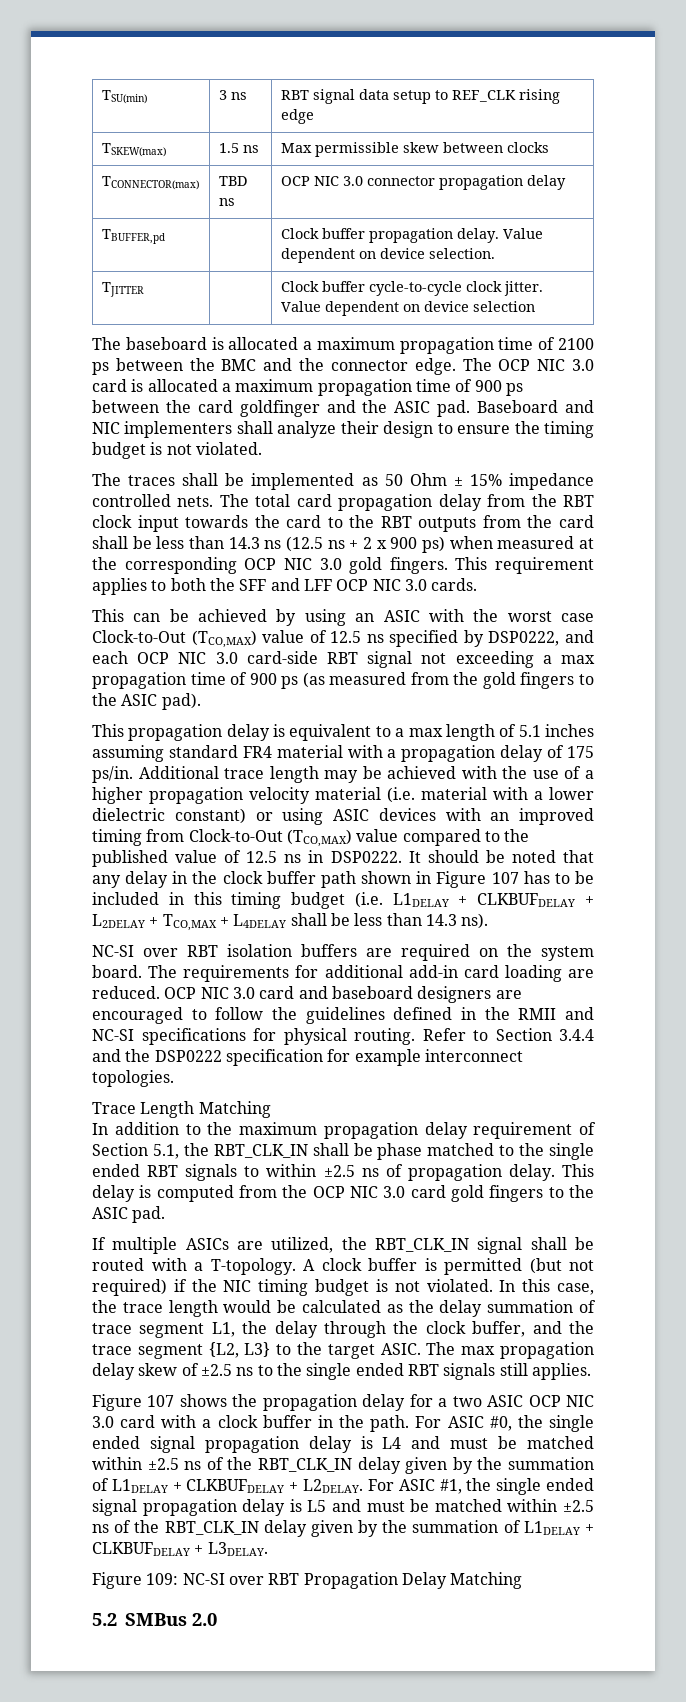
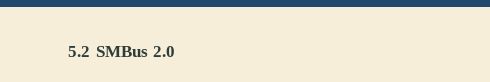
- TSU(min) | 3 ns | RBT signal data setup to REF_CLK rising edge
- TSKEW(max) | 1.5 ns | Max permissible skew between clocks
- TCONNECTOR(max) | TBD ns | OCP NIC 3.0 connector propagation delay
- TBUFFER,pd | | Clock buffer propagation delay. Value dependent on device selection.
- TJITTER | | Clock buffer cycle-to-cycle clock jitter. Value dependent on device selection
- The baseboard is allocated a maximum propagation time of 2100 ps between the BMC and the connector edge. The OCP NIC 3.0 card is allocated a maximum propagation time of 900 ps between the card goldfinger and the ASIC pad. Baseboard and NIC implementers shall analyze their design to ensure the timing budget is not violated.
- The traces shall be implemented as 50 Ohm ± 15% impedance controlled nets. The total card propagation delay from the RBT clock input towards the card to the RBT outputs from the card shall be less than 14.3 ns (12.5 ns + 2 x 900 ps) when measured at the corresponding OCP NIC 3.0 gold fingers. This requirement applies to both the SFF and LFF OCP NIC 3.0 cards.
- This can be achieved by using an ASIC with the worst case Clock-to-Out (TCO,MAX) value of 12.5 ns specified by DSP0222, and each OCP NIC 3.0 card-side RBT signal not exceeding a max propagation time of 900 ps (as measured from the gold fingers to the ASIC pad).
- This propagation delay is equivalent to a max length of 5.1 inches assuming standard FR4 material with a propagation delay of 175 ps/in. Additional trace length may be achieved with the use of a higher propagation velocity material (i.e. material with a lower dielectric constant) or using ASIC devices with an improved timing from Clock-to-Out (TCO,MAX) value compared to the published value of 12.5 ns in DSP0222. It should be noted that any delay in the clock buffer path shown in Figure 107 has to be included in this timing budget (i.e. L1DELAY + CLKBUFDELAY + L2DELAY + TCO,MAX + L4DELAY shall be less than 14.3 ns).
- NC-SI over RBT isolation buffers are required on the system board. The requirements for additional add-in card loading are reduced. OCP NIC 3.0 card and baseboard designers are encouraged to follow the guidelines defined in the RMII and NC-SI specifications for physical routing. Refer to Section 3.4.4 and the DSP0222 specification for example interconnect topologies.
- Trace Length Matching
- In addition to the maximum propagation delay requirement of Section 5.1, the RBT_CLK_IN shall be phase matched to the single ended RBT signals to within ±2.5 ns of propagation delay. This delay is computed from the OCP NIC 3.0 card gold fingers to the ASIC pad.
- If multiple ASICs are utilized, the RBT_CLK_IN signal shall be routed with a T-topology. A clock buffer is permitted (but not required) if the NIC timing budget is not violated. In this case, the trace length would be calculated as the delay summation of trace segment L1, the delay through the clock buffer, and the trace segment {L2, L3} to the target ASIC. The max propagation delay skew of ±2.5 ns to the single ended RBT signals still applies.
- Figure 107 shows the propagation delay for a two ASIC OCP NIC 3.0 card with a clock buffer in the path. For ASIC #0, the single ended signal propagation delay is L4 and must be matched within ±2.5 ns of the RBT_CLK_IN delay given by the summation of L1DELAY + CLKBUFDELAY + L2DELAY. For ASIC #1, the single ended signal propagation delay is L5 and must be matched within ±2.5 ns of the RBT_CLK_IN delay given by the summation of L1DELAY + CLKBUFDELAY + L3DELAY.
- Figure 109: NC-SI over RBT Propagation Delay Matching

